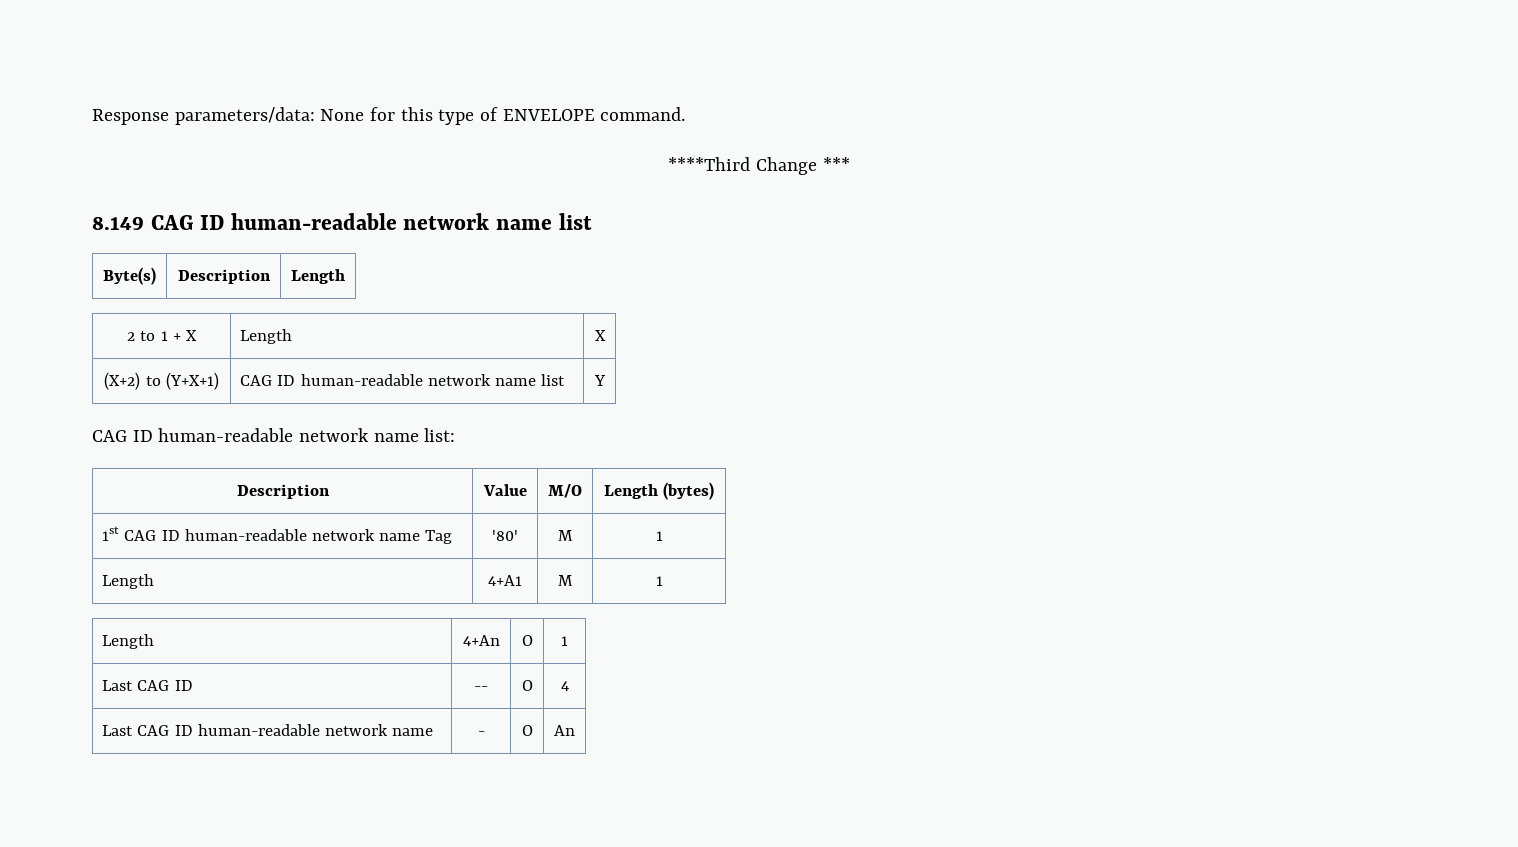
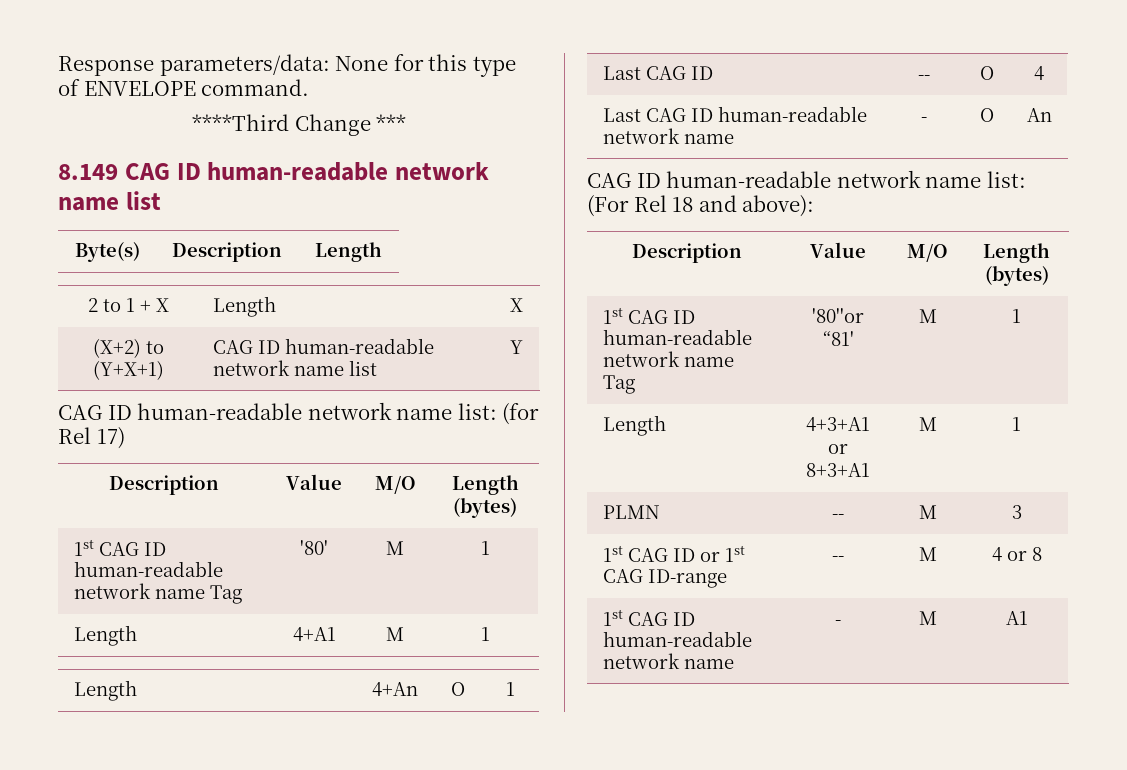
- CAG ID human-readable network name list:
+ CAG ID human-readable network name list: (for Rel 17)
+ CAG ID human-readable network name list: (For Rel 18 and above):
+ Description | Value | M/O | Length (bytes)
+ 1st CAG ID human-readable network name Tag | '80''or “81' | M | 1
+ Length | 4+3+A1 or 8+3+A1 | M | 1
+ PLMN | -- | M | 3
+ 1st CAG ID or 1st CAG ID-range | -- | M | 4 or 8
+ 1st CAG ID human-readable network name | - | M | A1

